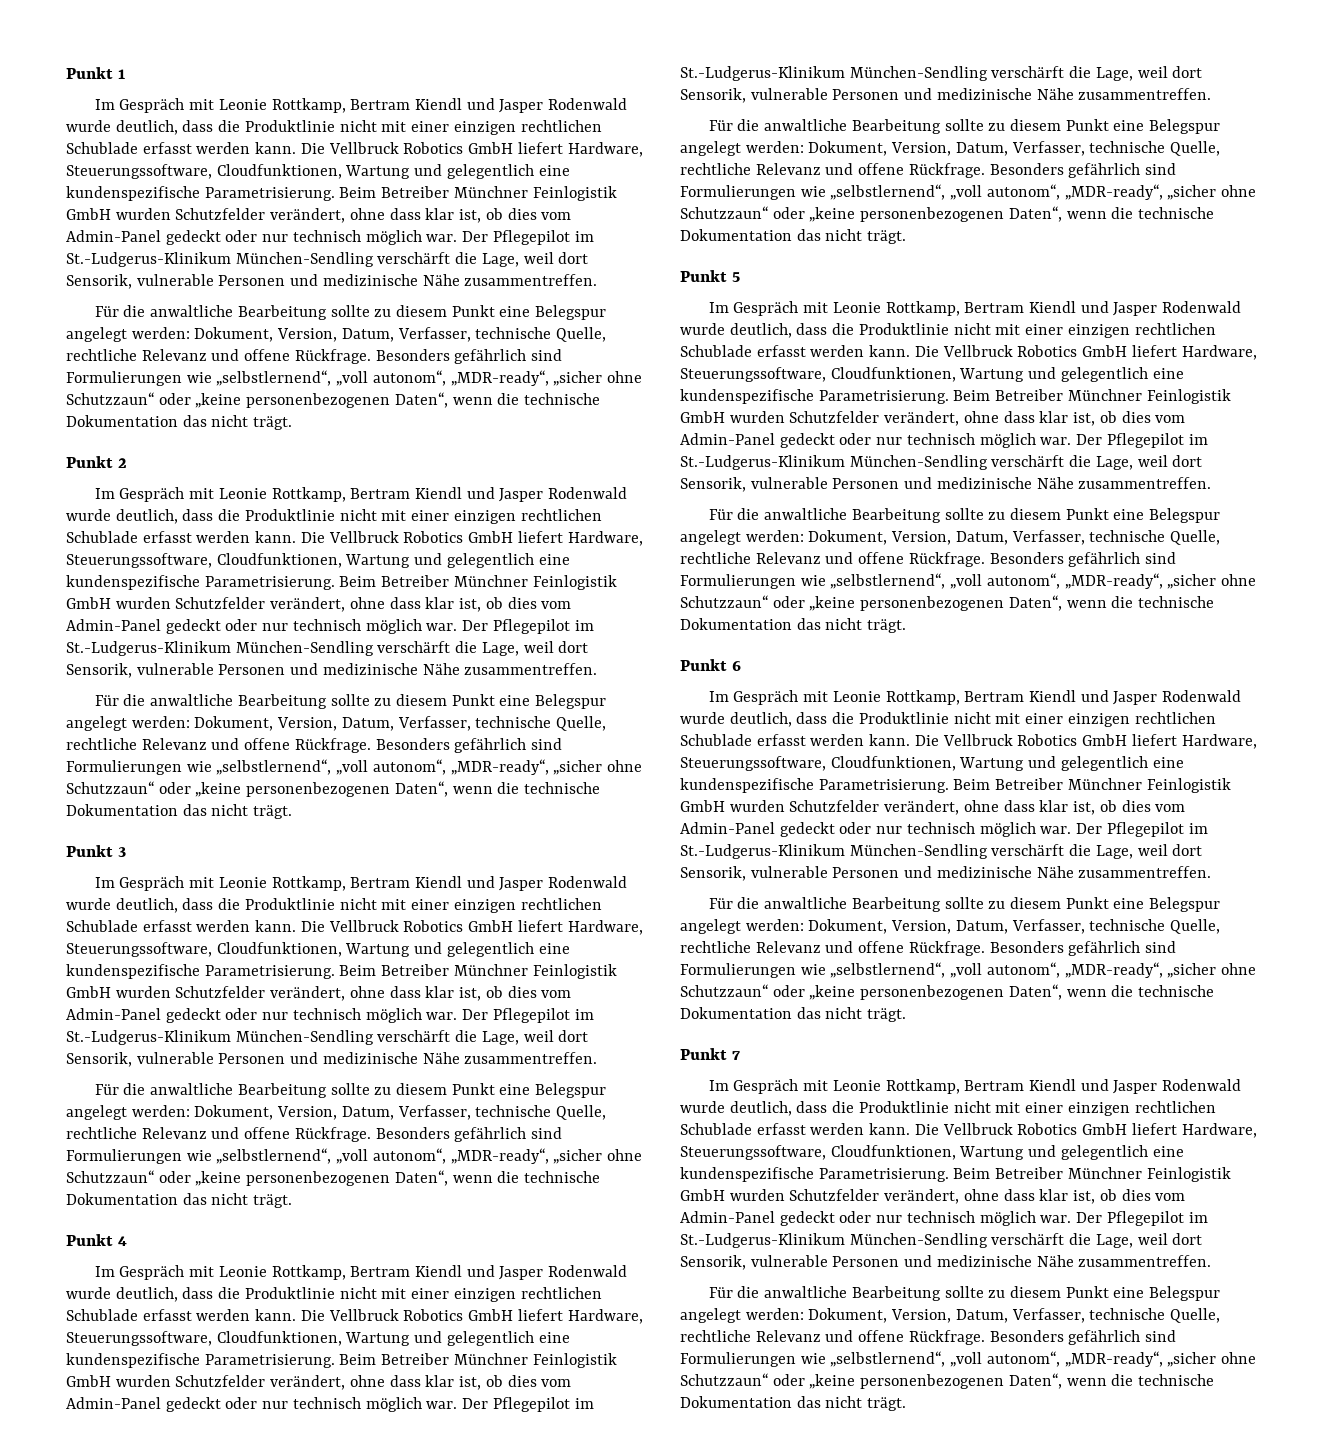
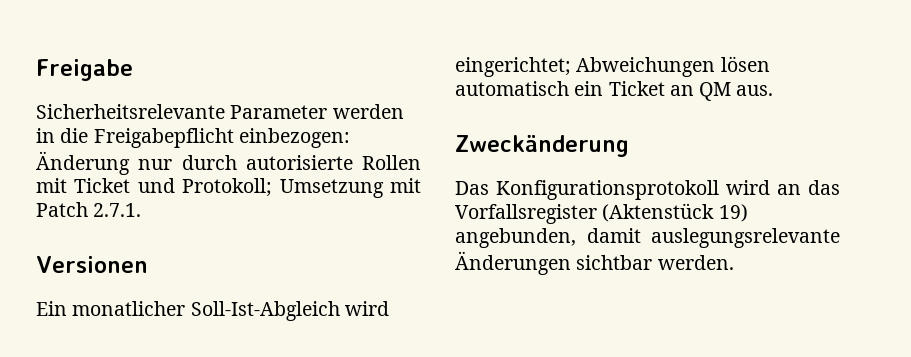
- Punkt 1
- Im Gespräch mit Leonie Rottkamp, Bertram Kiendl und Jasper Rodenwald wurde deutlich, dass die Produktlinie nicht mit einer einzigen rechtlichen Schublade erfasst werden kann. Die Vellbruck Robotics GmbH liefert Hardware, Steuerungssoftware, Cloudfunktionen, Wartung und gelegentlich eine kundenspezifische Parametrisierung. Beim Betreiber Münchner Feinlogistik GmbH wurden Schutzfelder verändert, ohne dass klar ist, ob dies vom Admin-Panel gedeckt oder nur technisch möglich war. Der Pflegepilot im St.-Ludgerus-Klinikum München-Sendling verschärft die Lage, weil dort Sensorik, vulnerable Personen und medizinische Nähe zusammentreffen.
- Für die anwaltliche Bearbeitung sollte zu diesem Punkt eine Belegspur angelegt werden: Dokument, Version, Datum, Verfasser, technische Quelle, rechtliche Relevanz und offene Rückfrage. Besonders gefährlich sind Formulierungen wie „selbstlernend“, „voll autonom“, „MDR-ready“, „sicher ohne Schutzzaun“ oder „keine personenbezogenen Daten“, wenn die technische Dokumentation das nicht trägt.
- Punkt 2
- Im Gespräch mit Leonie Rottkamp, Bertram Kiendl und Jasper Rodenwald wurde deutlich, dass die Produktlinie nicht mit einer einzigen rechtlichen Schublade erfasst werden kann. Die Vellbruck Robotics GmbH liefert Hardware, Steuerungssoftware, Cloudfunktionen, Wartung und gelegentlich eine kundenspezifische Parametrisierung. Beim Betreiber Münchner Feinlogistik GmbH wurden Schutzfelder verändert, ohne dass klar ist, ob dies vom Admin-Panel gedeckt oder nur technisch möglich war. Der Pflegepilot im St.-Ludgerus-Klinikum München-Sendling verschärft die Lage, weil dort Sensorik, vulnerable Personen und medizinische Nähe zusammentreffen.
- Für die anwaltliche Bearbeitung sollte zu diesem Punkt eine Belegspur angelegt werden: Dokument, Version, Datum, Verfasser, technische Quelle, rechtliche Relevanz und offene Rückfrage. Besonders gefährlich sind Formulierungen wie „selbstlernend“, „voll autonom“, „MDR-ready“, „sicher ohne Schutzzaun“ oder „keine personenbezogenen Daten“, wenn die technische Dokumentation das nicht trägt.
- Punkt 3
- Im Gespräch mit Leonie Rottkamp, Bertram Kiendl und Jasper Rodenwald wurde deutlich, dass die Produktlinie nicht mit einer einzigen rechtlichen Schublade erfasst werden kann. Die Vellbruck Robotics GmbH liefert Hardware, Steuerungssoftware, Cloudfunktionen, Wartung und gelegentlich eine kundenspezifische Parametrisierung. Beim Betreiber Münchner Feinlogistik GmbH wurden Schutzfelder verändert, ohne dass klar ist, ob dies vom Admin-Panel gedeckt oder nur technisch möglich war. Der Pflegepilot im St.-Ludgerus-Klinikum München-Sendling verschärft die Lage, weil dort Sensorik, vulnerable Personen und medizinische Nähe zusammentreffen.
- Für die anwaltliche Bearbeitung sollte zu diesem Punkt eine Belegspur angelegt werden: Dokument, Version, Datum, Verfasser, technische Quelle, rechtliche Relevanz und offene Rückfrage. Besonders gefährlich sind Formulierungen wie „selbstlernend“, „voll autonom“, „MDR-ready“, „sicher ohne Schutzzaun“ oder „keine personenbezogenen Daten“, wenn die technische Dokumentation das nicht trägt.
- Punkt 4
- Im Gespräch mit Leonie Rottkamp, Bertram Kiendl und Jasper Rodenwald wurde deutlich, dass die Produktlinie nicht mit einer einzigen rechtlichen Schublade erfasst werden kann. Die Vellbruck Robotics GmbH liefert Hardware, Steuerungssoftware, Cloudfunktionen, Wartung und gelegentlich eine kundenspezifische Parametrisierung. Beim Betreiber Münchner Feinlogistik GmbH wurden Schutzfelder verändert, ohne dass klar ist, ob dies vom Admin-Panel gedeckt oder nur technisch möglich war. Der Pflegepilot im St.-Ludgerus-Klinikum München-Sendling verschärft die Lage, weil dort Sensorik, vulnerable Personen und medizinische Nähe zusammentreffen.
- Für die anwaltliche Bearbeitung sollte zu diesem Punkt eine Belegspur angelegt werden: Dokument, Version, Datum, Verfasser, technische Quelle, rechtliche Relevanz und offene Rückfrage. Besonders gefährlich sind Formulierungen wie „selbstlernend“, „voll autonom“, „MDR-ready“, „sicher ohne Schutzzaun“ oder „keine personenbezogenen Daten“, wenn die technische Dokumentation das nicht trägt.
- Punkt 5
- Im Gespräch mit Leonie Rottkamp, Bertram Kiendl und Jasper Rodenwald wurde deutlich, dass die Produktlinie nicht mit einer einzigen rechtlichen Schublade erfasst werden kann. Die Vellbruck Robotics GmbH liefert Hardware, Steuerungssoftware, Cloudfunktionen, Wartung und gelegentlich eine kundenspezifische Parametrisierung. Beim Betreiber Münchner Feinlogistik GmbH wurden Schutzfelder verändert, ohne dass klar ist, ob dies vom Admin-Panel gedeckt oder nur technisch möglich war. Der Pflegepilot im St.-Ludgerus-Klinikum München-Sendling verschärft die Lage, weil dort Sensorik, vulnerable Personen und medizinische Nähe zusammentreffen.
- Für die anwaltliche Bearbeitung sollte zu diesem Punkt eine Belegspur angelegt werden: Dokument, Version, Datum, Verfasser, technische Quelle, rechtliche Relevanz und offene Rückfrage. Besonders gefährlich sind Formulierungen wie „selbstlernend“, „voll autonom“, „MDR-ready“, „sicher ohne Schutzzaun“ oder „keine personenbezogenen Daten“, wenn die technische Dokumentation das nicht trägt.
- Punkt 6
- Im Gespräch mit Leonie Rottkamp, Bertram Kiendl und Jasper Rodenwald wurde deutlich, dass die Produktlinie nicht mit einer einzigen rechtlichen Schublade erfasst werden kann. Die Vellbruck Robotics GmbH liefert Hardware, Steuerungssoftware, Cloudfunktionen, Wartung und gelegentlich eine kundenspezifische Parametrisierung. Beim Betreiber Münchner Feinlogistik GmbH wurden Schutzfelder verändert, ohne dass klar ist, ob dies vom Admin-Panel gedeckt oder nur technisch möglich war. Der Pflegepilot im St.-Ludgerus-Klinikum München-Sendling verschärft die Lage, weil dort Sensorik, vulnerable Personen und medizinische Nähe zusammentreffen.
- Für die anwaltliche Bearbeitung sollte zu diesem Punkt eine Belegspur angelegt werden: Dokument, Version, Datum, Verfasser, technische Quelle, rechtliche Relevanz und offene Rückfrage. Besonders gefährlich sind Formulierungen wie „selbstlernend“, „voll autonom“, „MDR-ready“, „sicher ohne Schutzzaun“ oder „keine personenbezogenen Daten“, wenn die technische Dokumentation das nicht trägt.
- Punkt 7
- Im Gespräch mit Leonie Rottkamp, Bertram Kiendl und Jasper Rodenwald wurde deutlich, dass die Produktlinie nicht mit einer einzigen rechtlichen Schublade erfasst werden kann. Die Vellbruck Robotics GmbH liefert Hardware, Steuerungssoftware, Cloudfunktionen, Wartung und gelegentlich eine kundenspezifische Parametrisierung. Beim Betreiber Münchner Feinlogistik GmbH wurden Schutzfelder verändert, ohne dass klar ist, ob dies vom Admin-Panel gedeckt oder nur technisch möglich war. Der Pflegepilot im St.-Ludgerus-Klinikum München-Sendling verschärft die Lage, weil dort Sensorik, vulnerable Personen und medizinische Nähe zusammentreffen.
- Für die anwaltliche Bearbeitung sollte zu diesem Punkt eine Belegspur angelegt werden: Dokument, Version, Datum, Verfasser, technische Quelle, rechtliche Relevanz und offene Rückfrage. Besonders gefährlich sind Formulierungen wie „selbstlernend“, „voll autonom“, „MDR-ready“, „sicher ohne Schutzzaun“ oder „keine personenbezogenen Daten“, wenn die technische Dokumentation das nicht trägt.
+ Freigabe
+ Sicherheitsrelevante Parameter werden in die Freigabepflicht einbezogen: Änderung nur durch autorisierte Rollen mit Ticket und Protokoll; Umsetzung mit Patch 2.7.1.
+ Versionen
+ Ein monatlicher Soll-Ist-Abgleich wird eingerichtet; Abweichungen lösen automatisch ein Ticket an QM aus.
+ Zweckänderung
+ Das Konfigurationsprotokoll wird an das Vorfallsregister (Aktenstück 19) angebunden, damit auslegungsrelevante Änderungen sichtbar werden.

